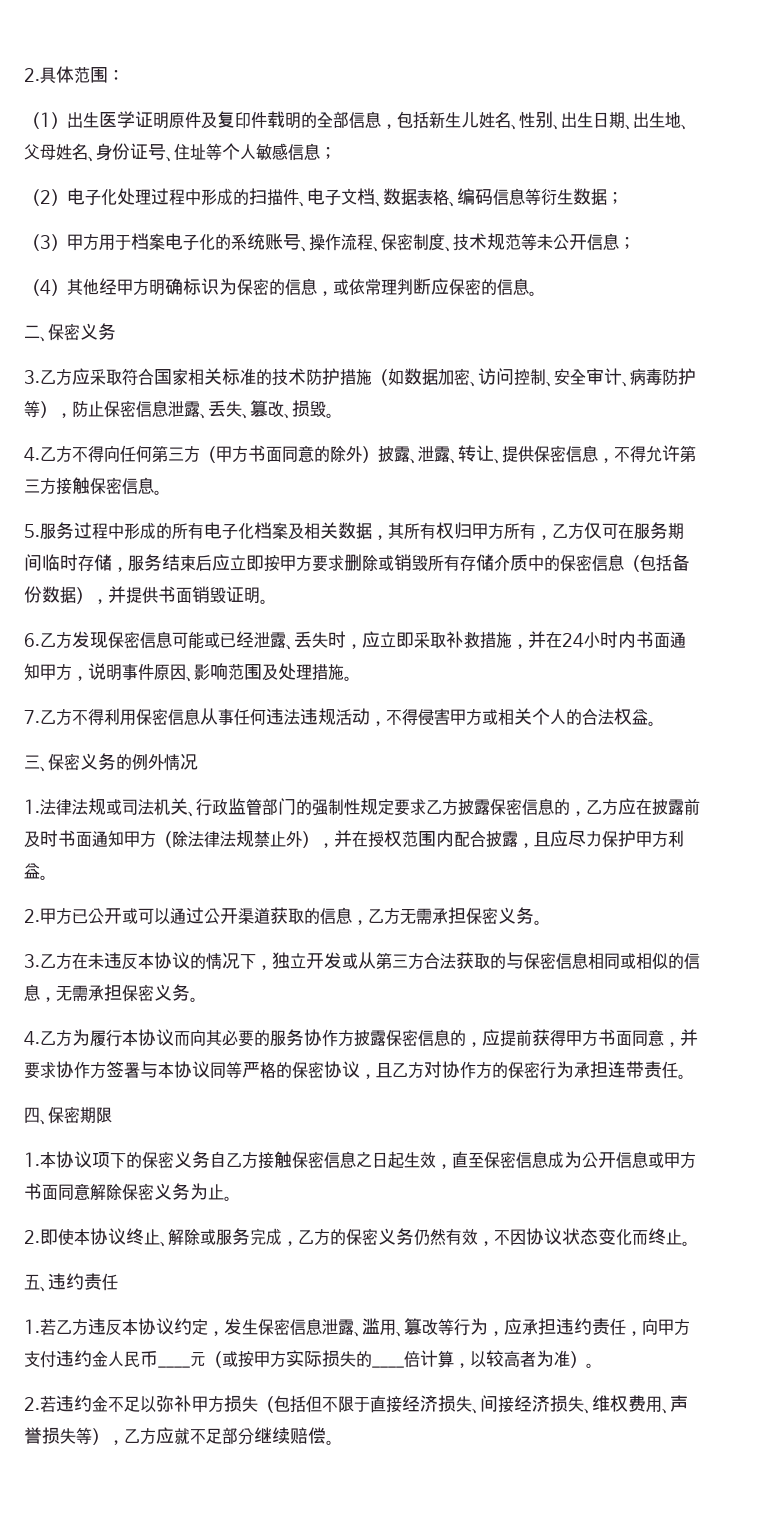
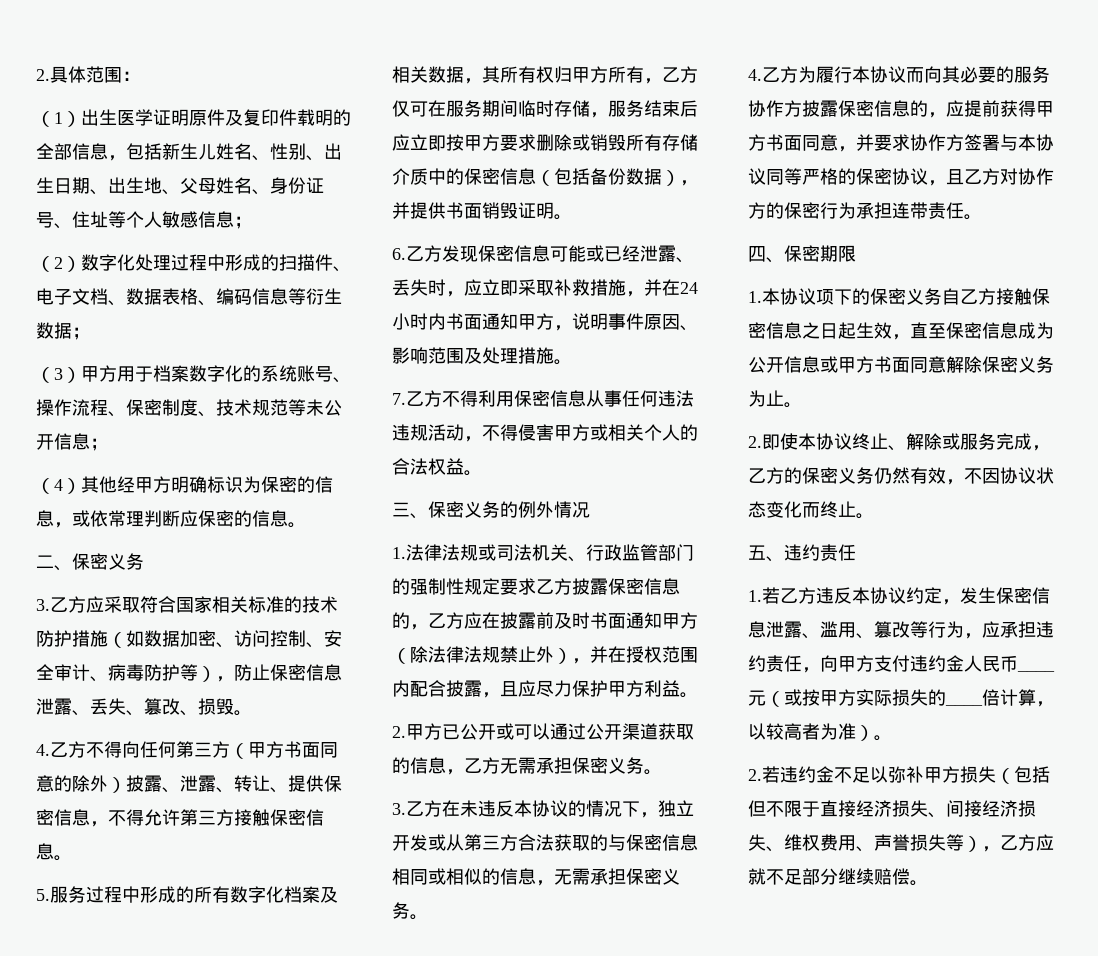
- （2）电子化处理过程中形成的扫描件、电子文档、数据表格、编码信息等衍生数据；
+ （2）数字化处理过程中形成的扫描件、电子文档、数据表格、编码信息等衍生数据；
- （3）甲方用于档案电子化的系统账号、操作流程、保密制度、技术规范等未公开信息；
+ （3）甲方用于档案数字化的系统账号、操作流程、保密制度、技术规范等未公开信息；
- 5.服务过程中形成的所有电子化档案及相关数据，其所有权归甲方所有，乙方仅可在服务期间临时存储，服务结束后应立即按甲方要求删除或销毁所有存储介质中的保密信息（包括备份数据），并提供书面销毁证明。
+ 5.服务过程中形成的所有数字化档案及相关数据，其所有权归甲方所有，乙方仅可在服务期间临时存储，服务结束后应立即按甲方要求删除或销毁所有存储介质中的保密信息（包括备份数据），并提供书面销毁证明。

